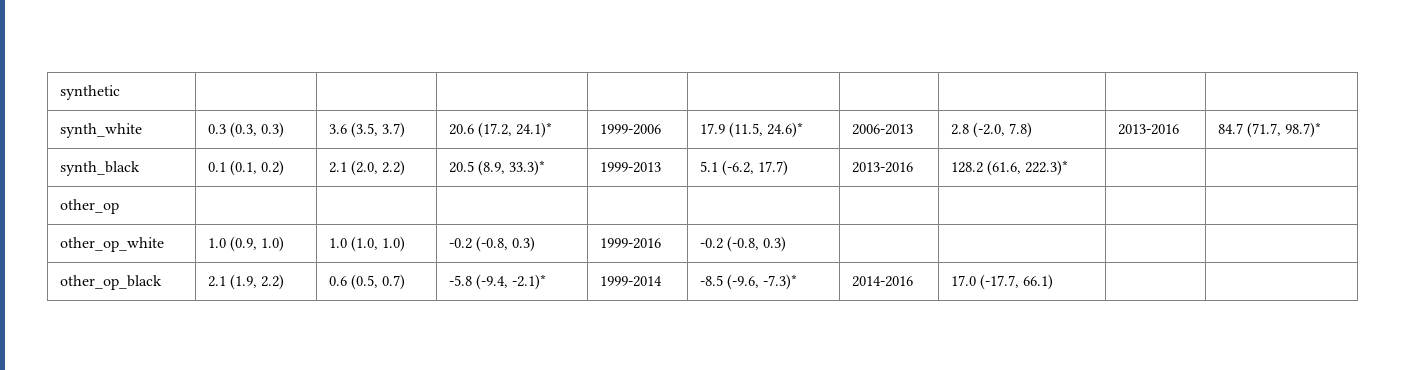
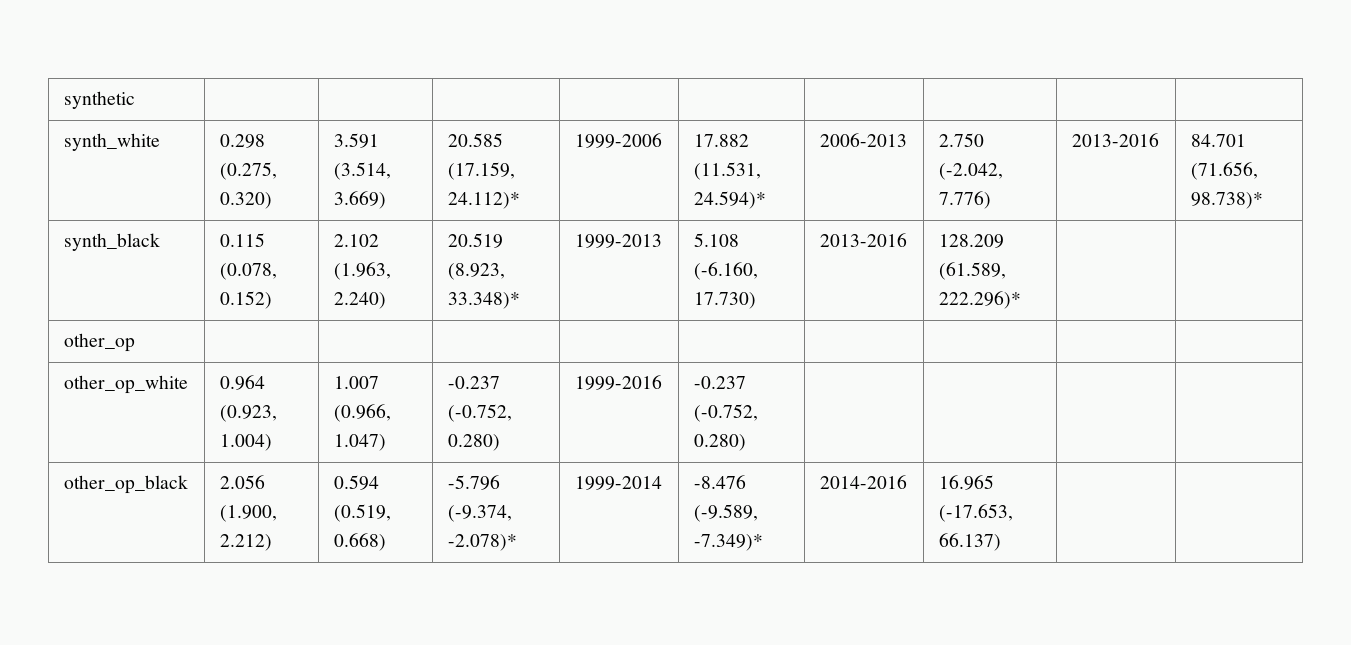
- synth_white | 0.3 (0.3, 0.3) | 3.6 (3.5, 3.7) | 20.6 (17.2, 24.1)* | 1999-2006 | 17.9 (11.5, 24.6)* | 2006-2013 | 2.8 (-2.0, 7.8) | 2013-2016 | 84.7 (71.7, 98.7)*
- synth_black | 0.1 (0.1, 0.2) | 2.1 (2.0, 2.2) | 20.5 (8.9, 33.3)* | 1999-2013 | 5.1 (-6.2, 17.7) | 2013-2016 | 128.2 (61.6, 222.3)* | |
+ synth_white | 0.298 (0.275, 0.320) | 3.591 (3.514, 3.669) | 20.585 (17.159, 24.112)* | 1999-2006 | 17.882 (11.531, 24.594)* | 2006-2013 | 2.750 (-2.042, 7.776) | 2013-2016 | 84.701 (71.656, 98.738)*
+ synth_black | 0.115 (0.078, 0.152) | 2.102 (1.963, 2.240) | 20.519 (8.923, 33.348)* | 1999-2013 | 5.108 (-6.160, 17.730) | 2013-2016 | 128.209 (61.589, 222.296)* | |
  other_op | | | | | | | | |
- other_op_white | 1.0 (0.9, 1.0) | 1.0 (1.0, 1.0) | -0.2 (-0.8, 0.3) | 1999-2016 | -0.2 (-0.8, 0.3) | | | |
- other_op_black | 2.1 (1.9, 2.2) | 0.6 (0.5, 0.7) | -5.8 (-9.4, -2.1)* | 1999-2014 | -8.5 (-9.6, -7.3)* | 2014-2016 | 17.0 (-17.7, 66.1) | |
+ other_op_white | 0.964 (0.923, 1.004) | 1.007 (0.966, 1.047) | -0.237 (-0.752, 0.280) | 1999-2016 | -0.237 (-0.752, 0.280) | | | |
+ other_op_black | 2.056 (1.900, 2.212) | 0.594 (0.519, 0.668) | -5.796 (-9.374, -2.078)* | 1999-2014 | -8.476 (-9.589, -7.349)* | 2014-2016 | 16.965 (-17.653, 66.137) | |

